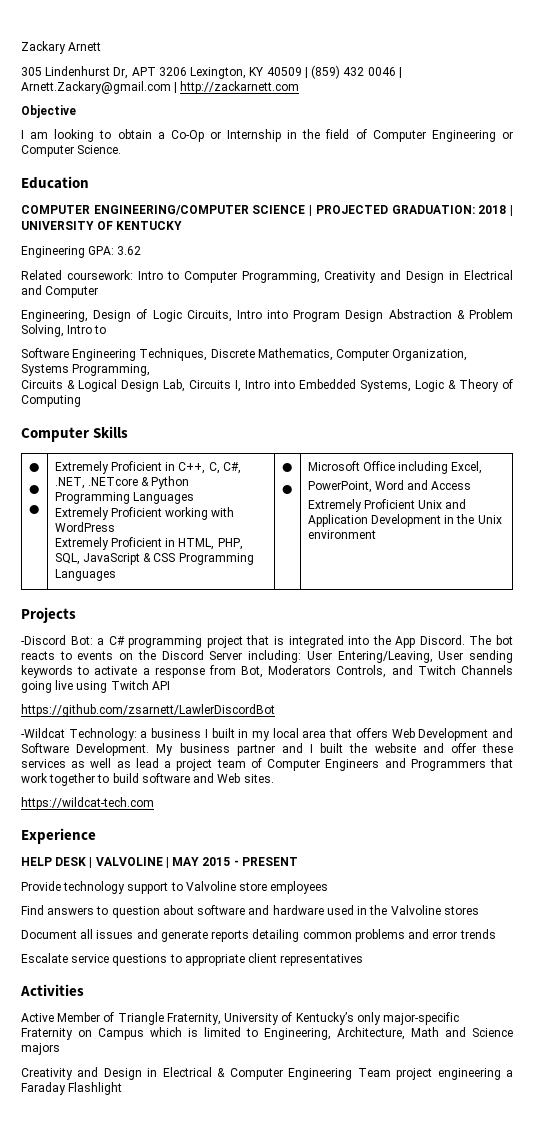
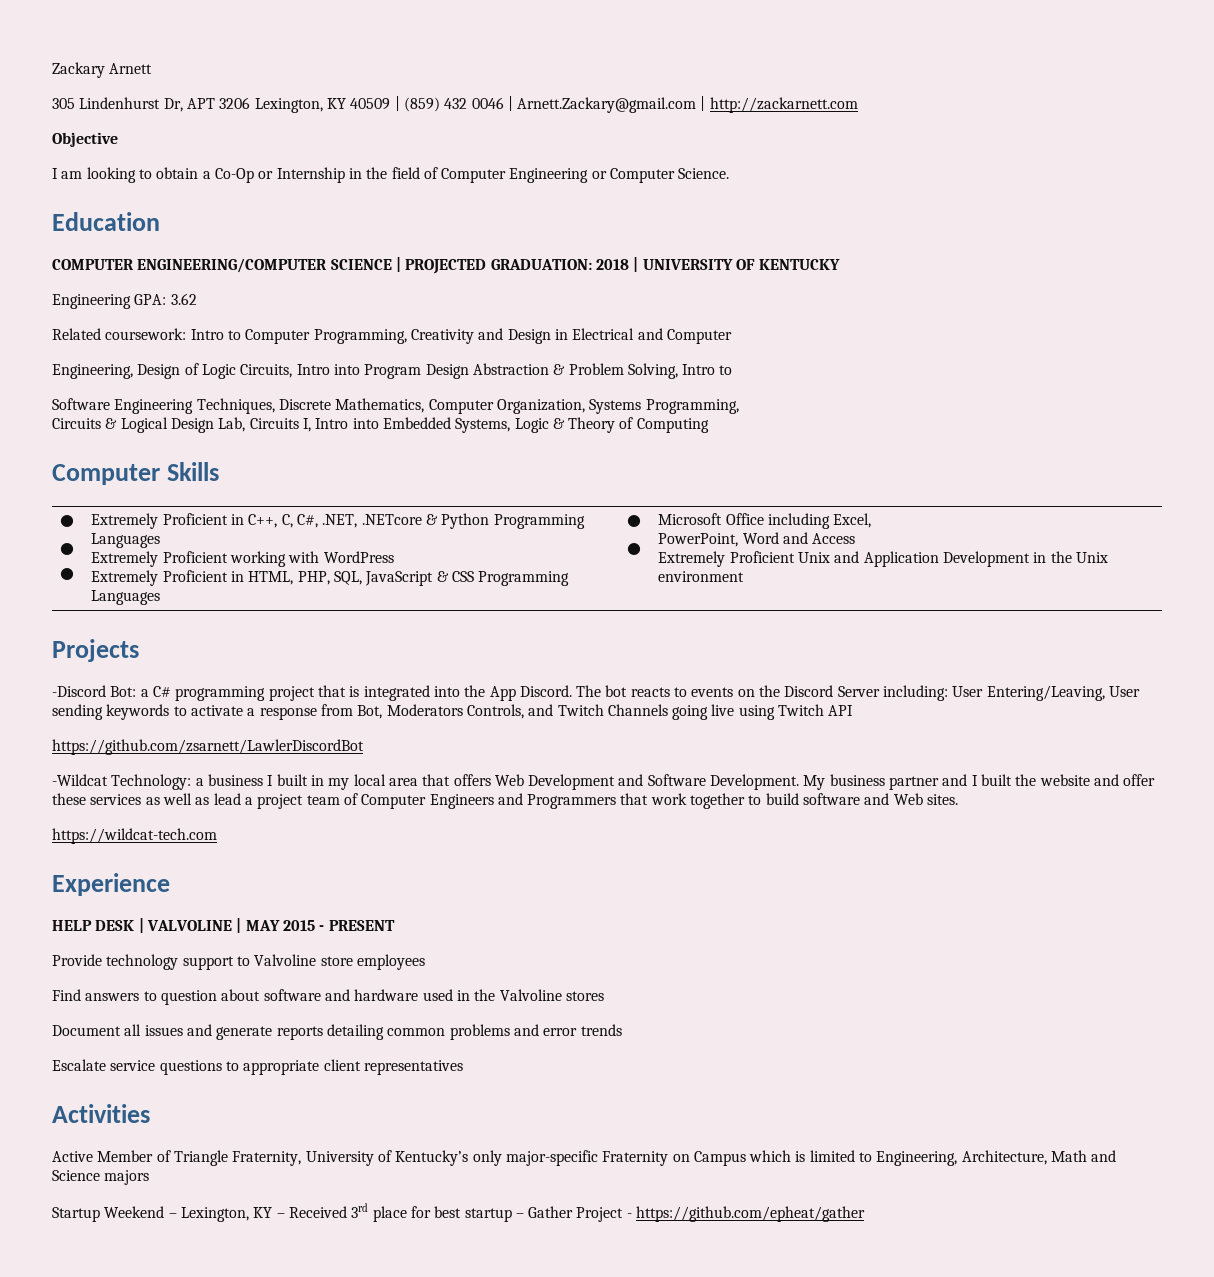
- Creativity and Design in Electrical & Computer Engineering Team project engineering a Faraday Flashlight
+ Startup Weekend – Lexington, KY – Received 3rd place for best startup – Gather Project - https://github.com/epheat/gather

